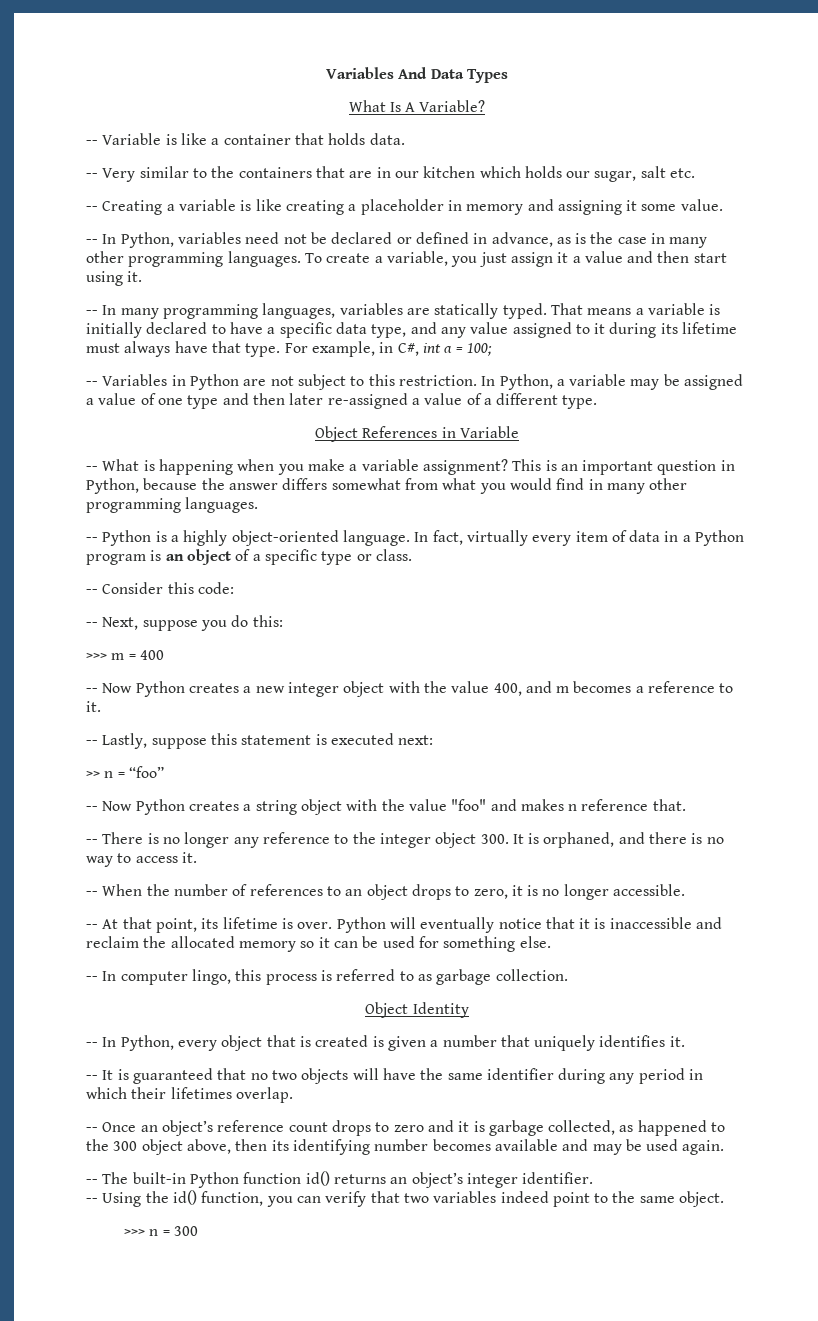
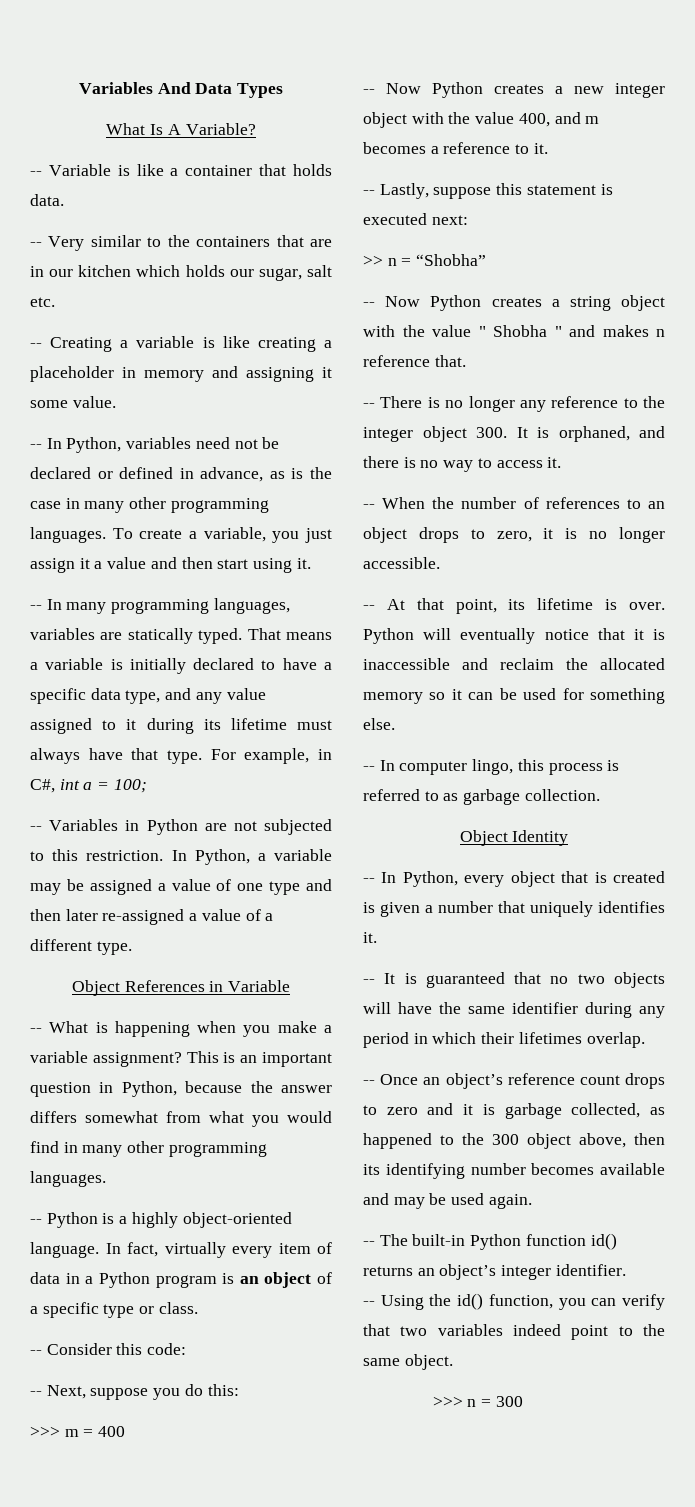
- -- Variables in Python are not subject to this restriction.
+ -- Variables in Python are not subjected to this restriction.
- >> n = “foo”
+ >> n = “Shobha”
- -- Now Python creates a string object with the value "foo" and makes n reference that.
+ -- Now Python creates a string object with the value " Shobha " and makes n reference that.

